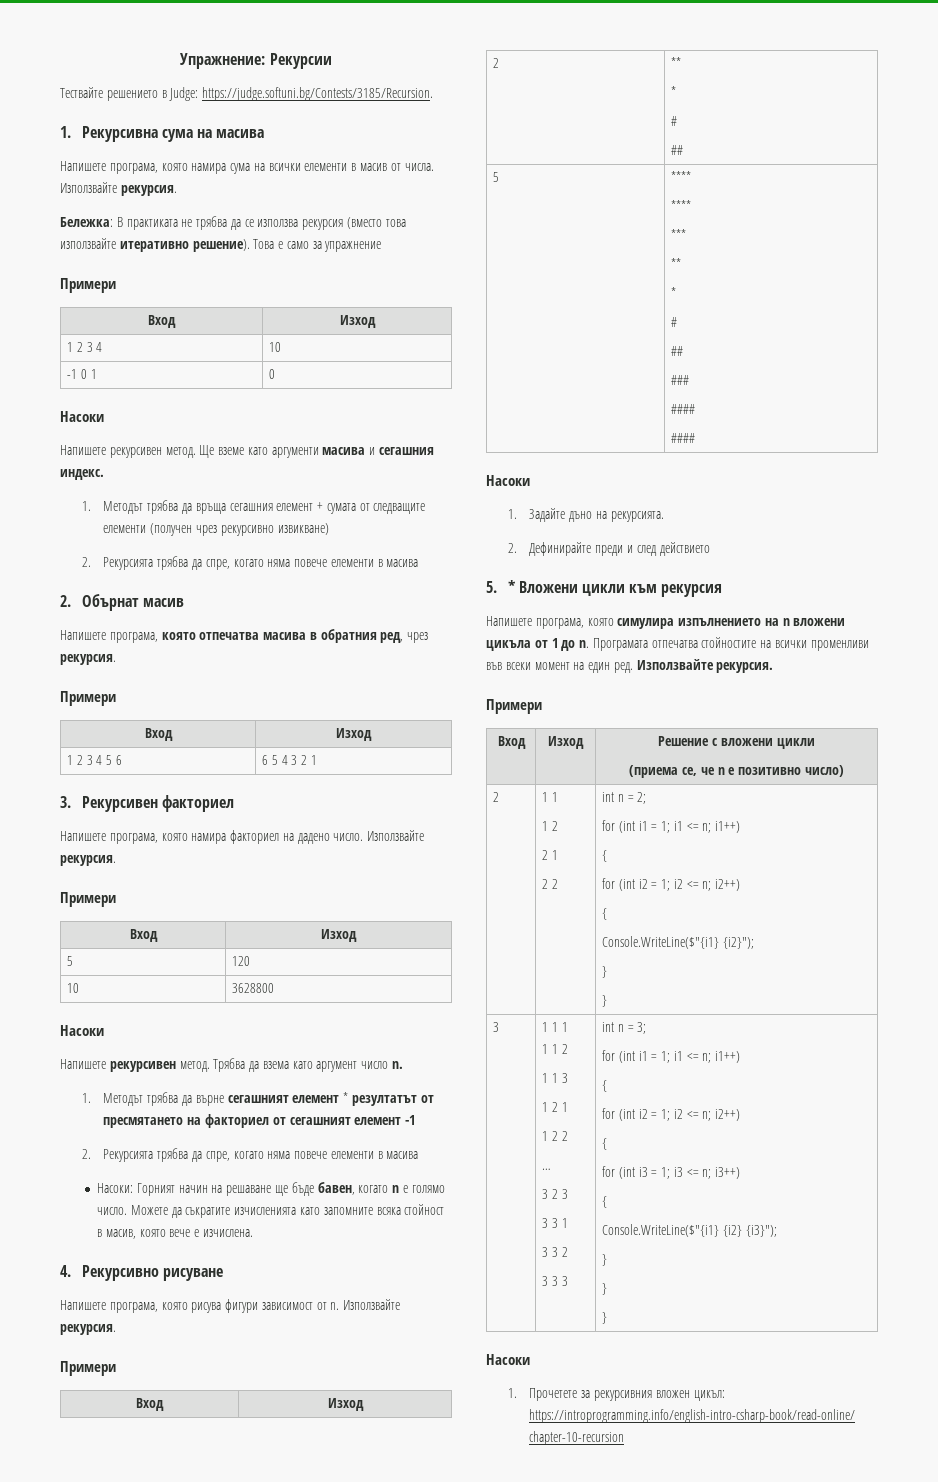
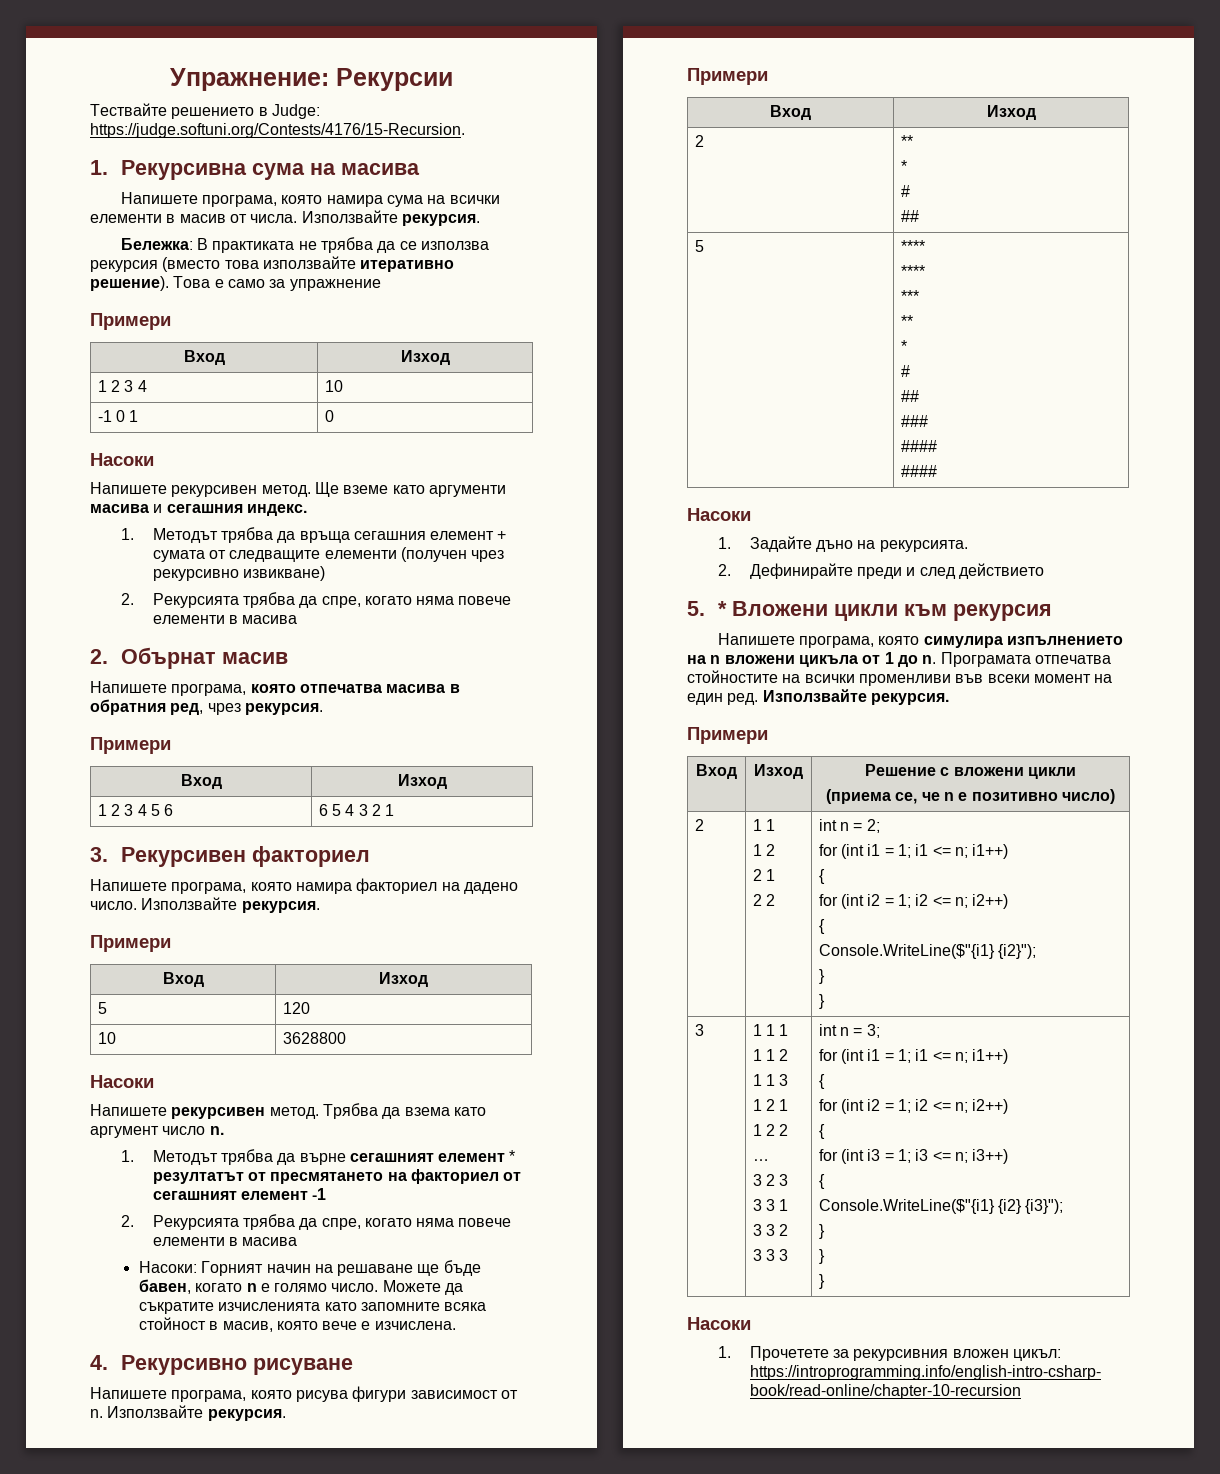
- Тествайте решението в Judge: https://judge.softuni.bg/Contests/3185/Recursion.
+ Тествайте решението в Judge: https://judge.softuni.org/Contests/4176/15-Recursion.

